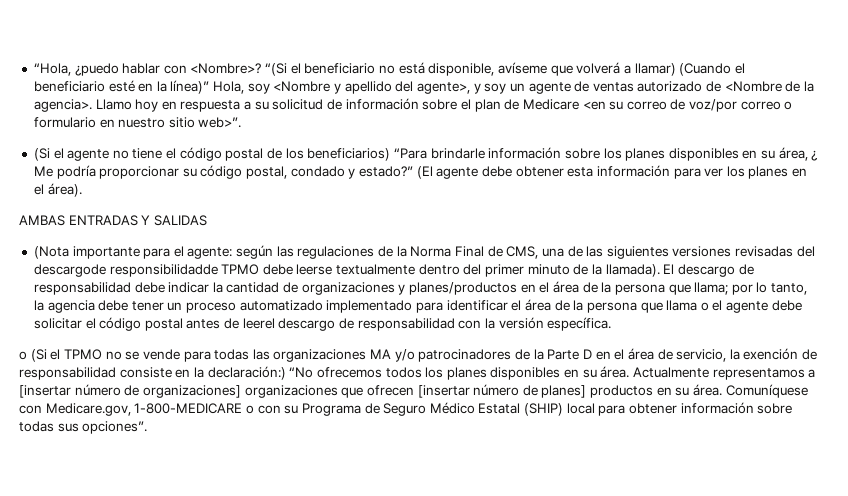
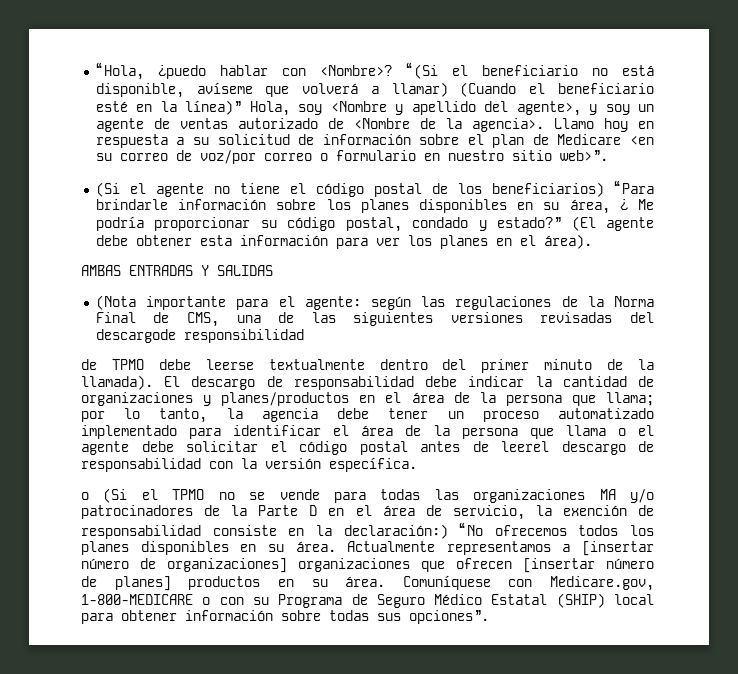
- (Nota importante para el agente: según las regulaciones de la Norma Final de CMS, una de las siguientes versiones revisadas del descargode responsibilidadde TPMO debe leerse textualmente dentro del primer minuto de la llamada).
+ (Nota importante para el agente: según las regulaciones de la Norma Final de CMS, una de las siguientes versiones revisadas del descargode responsibilidad
+ de TPMO debe leerse textualmente dentro del primer minuto de la llamada).

